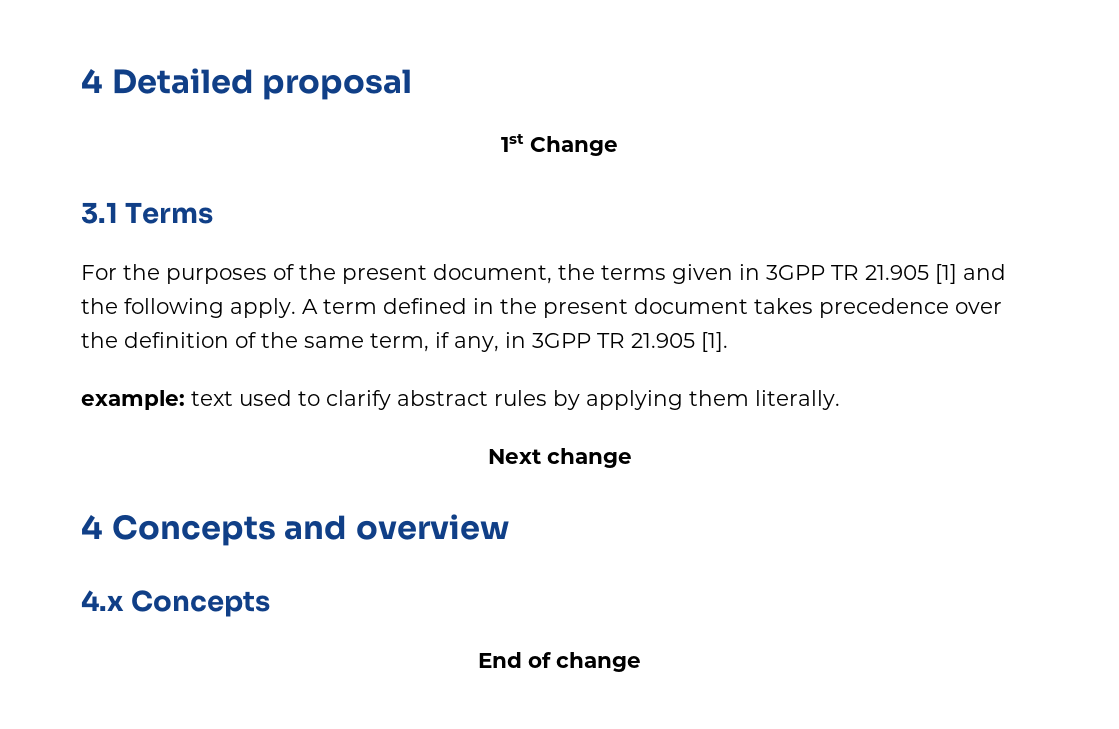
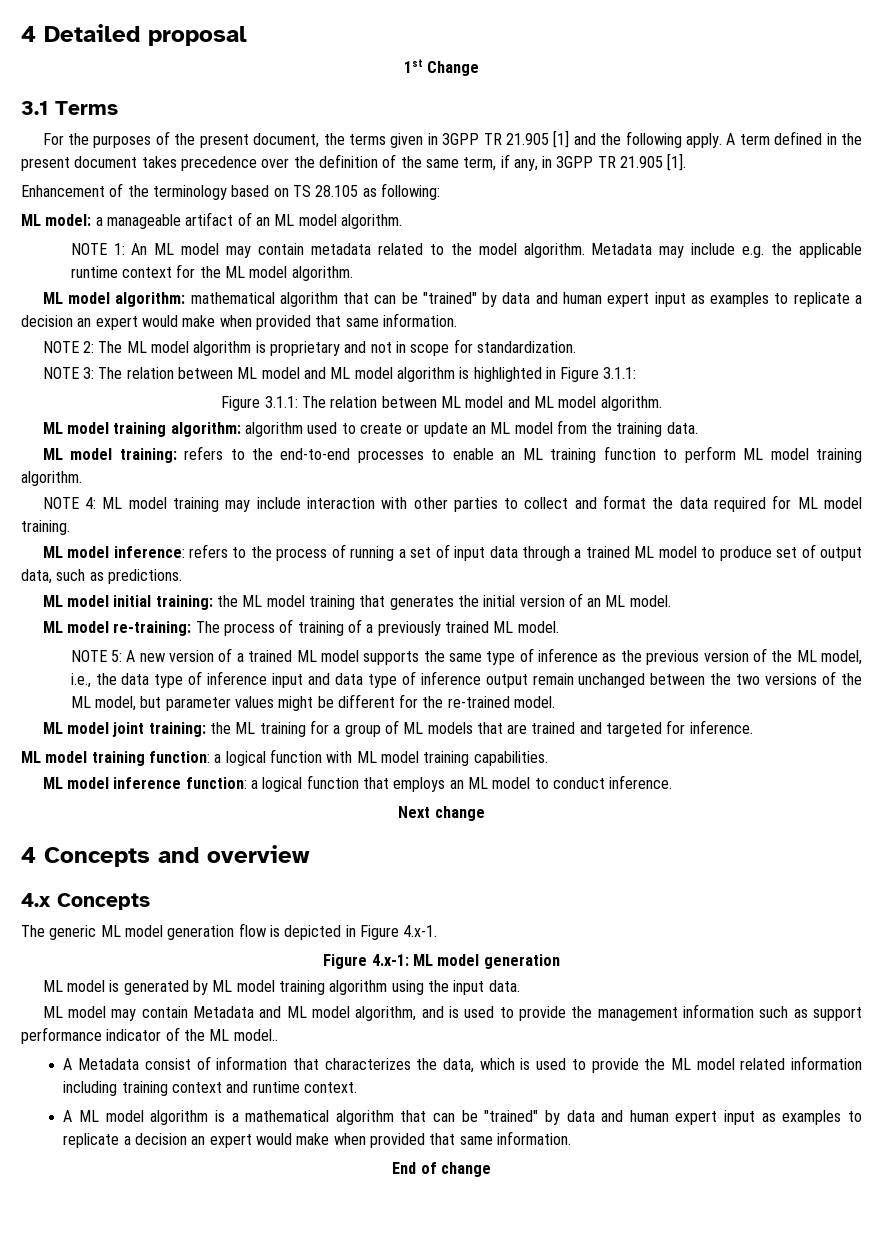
- example: text used to clarify abstract rules by applying them literally.
+ Enhancement of the terminology based on TS 28.105 as following:
+ ML model: a manageable artifact of an ML model algorithm.
+ NOTE 1: An ML model may contain metadata related to the model algorithm. Metadata may include e.g. the applicable runtime context for the ML model algorithm.
+ ML model algorithm: mathematical algorithm that can be "trained" by data and human expert input as examples to replicate a decision an expert would make when provided that same information.
+ NOTE 2: The ML model algorithm is proprietary and not in scope for standardization.
+ NOTE 3: The relation between ML model and ML model algorithm is highlighted in Figure 3.1.1:
+ Figure 3.1.1: The relation between ML model and ML model algorithm.
+ ML model training algorithm: algorithm used to create or update an ML model from the training data.
+ ML model training: refers to the end-to-end processes to enable an ML training function to perform ML model training algorithm.
+ NOTE 4: ML model training may include interaction with other parties to collect and format the data required for ML model training.
+ ML model inference: refers to the process of running a set of input data through a trained ML model to produce set of output data, such as predictions.
+ ML model initial training: the ML model training that generates the initial version of an ML model.
+ ML model re-training: The process of training of a previously trained ML model.
+ NOTE 5: A new version of a trained ML model supports the same type of inference as the previous version of the ML model, i.e., the data type of inference input and data type of inference output remain unchanged between the two versions of the ML model, but parameter values might be different for the re-trained model.
+ ML model joint training: the ML training for a group of ML models that are trained and targeted for inference.
+ ML model training function: a logical function with ML model training capabilities.
+ ML model inference function: a logical function that employs an ML model to conduct inference.
+ The generic ML model generation flow is depicted in Figure 4.x-1.
+ Figure 4.x-1: ML model generation
+ ML model is generated by ML model training algorithm using the input data.
+ ML model may contain Metadata and ML model algorithm, and is used to provide the management information such as support performance indicator of the ML model..
+ A Metadata consist of information that characterizes the data, which is used to provide the ML model related information including training context and runtime context.
+ A ML model algorithm is a mathematical algorithm that can be "trained" by data and human expert input as examples to replicate a decision an expert would make when provided that same information.

